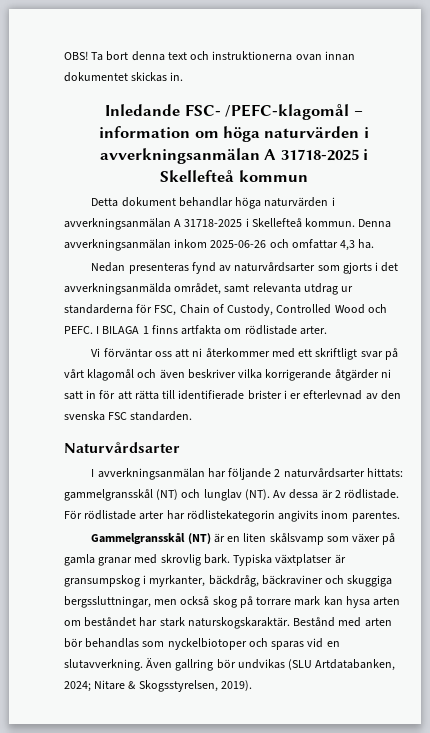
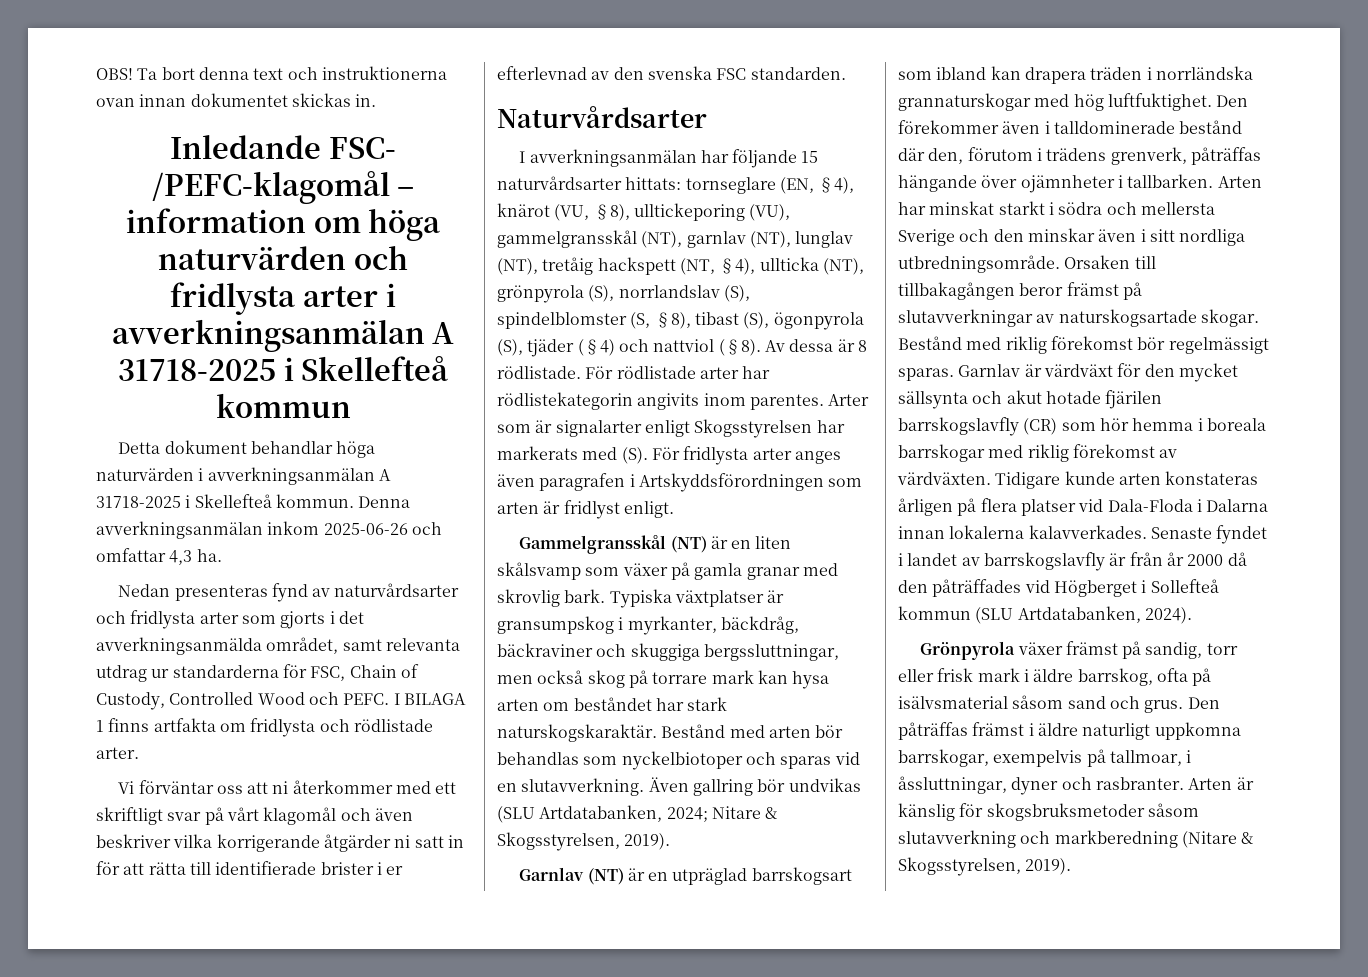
- Inledande FSC- /PEFC-klagomål – information om höga naturvärden i avverkningsanmälan A 31718-2025 i Skellefteå kommun
+ Inledande FSC- /PEFC-klagomål – information om höga naturvärden och fridlysta arter i avverkningsanmälan A 31718-2025 i Skellefteå kommun
- Nedan presenteras fynd av naturvårdsarter som gjorts i det avverkningsanmälda området, samt relevanta utdrag ur standarderna för FSC, Chain of Custody, Controlled Wood och PEFC.
+ Nedan presenteras fynd av naturvårdsarter och fridlysta arter som gjorts i det avverkningsanmälda området, samt relevanta utdrag ur standarderna för FSC, Chain of Custody, Controlled Wood och PEFC.
- I BILAGA 1 finns artfakta om rödlistade arter.
+ I BILAGA 1 finns artfakta om fridlysta och rödlistade arter.
- I avverkningsanmälan har följande 2 naturvårdsarter hittats: gammelgransskål (NT) och lunglav (NT). Av dessa är 2 rödlistade.
+ I avverkningsanmälan har följande 15 naturvårdsarter hittats: tornseglare (EN, §4), knärot (VU, §8), ulltickeporing (VU), gammelgransskål (NT), garnlav (NT), lunglav (NT), tretåig hackspett (NT, §4), ullticka (NT), grönpyrola (S), norrlandslav (S), spindelblomster (S, §8), tibast (S), ögonpyrola (S), tjäder (§4) och nattviol (§8). Av dessa är 8 rödlistade.
+ Arter som är signalarter enligt Skogsstyrelsen har markerats med (S). För fridlysta arter anges även paragrafen i Artskyddsförordningen som arten är fridlyst enligt.
+ Garnlav (NT) är en utpräglad barrskogsart som ibland kan drapera träden i norrländska grannaturskogar med hög luftfuktighet. Den förekommer även i talldominerade bestånd där den, förutom i trädens grenverk, påträffas hängande över ojämnheter i tallbarken. Arten har minskat starkt i södra och mellersta Sverige och den minskar även i sitt nordliga utbredningsområde. Orsaken till tillbakagången beror främst på slutavverkningar av naturskogsartade skogar. Bestånd med riklig förekomst bör regelmässigt sparas. Garnlav är värdväxt för den mycket sällsynta och akut hotade fjärilen barrskogslavfly (CR) som hör hemma i boreala barrskogar med riklig förekomst av värdväxten. Tidigare kunde arten konstateras årligen på flera platser vid Dala-Floda i Dalarna innan lokalerna kalavverkades. Senaste fyndet i landet av barrskogslavfly är från år 2000 då den påträffades vid Högberget i Sollefteå kommun (SLU Artdatabanken, 2024).
+ Grönpyrola växer främst på sandig, torr eller frisk mark i äldre barrskog, ofta på isälvsmaterial såsom sand och grus. Den påträffas främst i äldre naturligt uppkomna barrskogar, exempelvis på tallmoar, i åssluttningar, dyner och rasbranter. Arten är känslig för skogsbruksmetoder såsom slutavverkning och markberedning (Nitare & Skogsstyrelsen, 2019).

